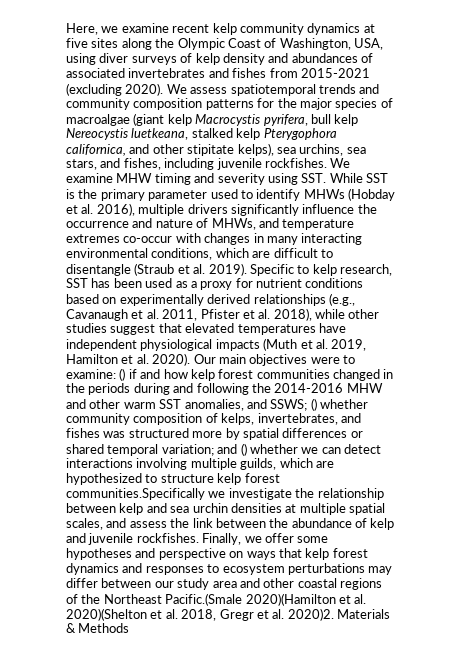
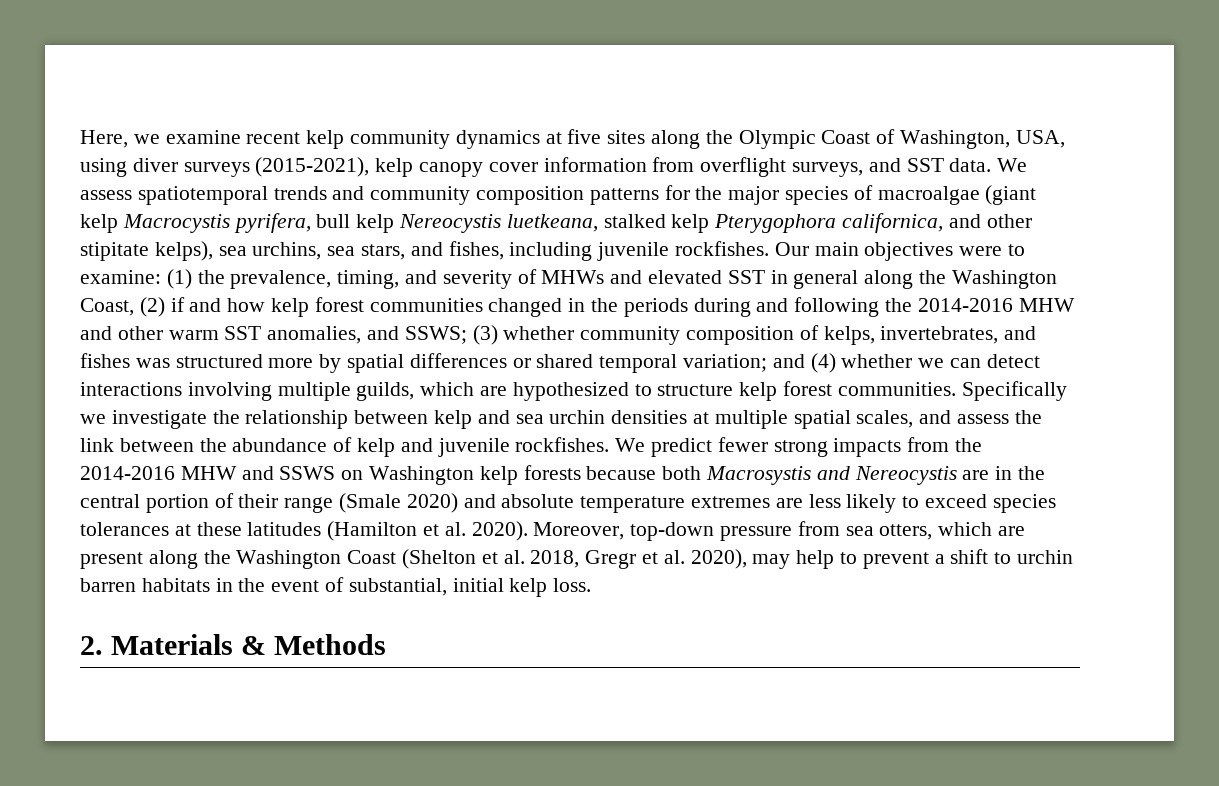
- Here, we examine recent kelp community dynamics at five sites along the Olympic Coast of Washington, USA, using diver surveys of kelp density and abundances of associated invertebrates and fishes from 2015-2021 (excluding 2020).
+ Here, we examine recent kelp community dynamics at five sites along the Olympic Coast of Washington, USA, using diver surveys (2015-2021), kelp canopy cover information from overflight surveys, and SST data.
- We examine MHW timing and severity using SST. While SST is the primary parameter used to identify MHWs (Hobday et al. 2016), multiple drivers significantly influence the occurrence and nature of MHWs, and temperature extremes co-occur with changes in many interacting environmental conditions, which are difficult to disentangle (Straub et al. 2019). Specific to kelp research, SST has been used as a proxy for nutrient conditions based on experimentally derived relationships (e.g., Cavanaugh et al. 2011, Pfister et al. 2018), while other studies suggest that elevated temperatures have independent physiological impacts (Muth et al. 2019, Hamilton et al. 2020).
- () if and how kelp forest communities changed in the periods during and following the 2014-2016 MHW and other warm SST anomalies, and SSWS;
+ (1) the prevalence, timing, and severity of MHWs and elevated SST in general along the Washington Coast, (2) if and how kelp forest communities changed in the periods during and following the 2014-2016 MHW and other warm SST anomalies, and SSWS;
- () whether community composition of kelps, invertebrates, and fishes was structured more by spatial differences or shared temporal variation;
+ (3) whether community composition of kelps, invertebrates, and fishes was structured more by spatial differences or shared temporal variation;
- and () whether we can detect interactions involving multiple guilds, which are hypothesized to structure kelp forest communities.Specifically we investigate the relationship between kelp and sea urchin densities at multiple spatial scales, and assess the link between the abundance of kelp and juvenile rockfishes.
+ and (4) whether we can detect interactions involving multiple guilds, which are hypothesized to structure kelp forest communities. Specifically we investigate the relationship between kelp and sea urchin densities at multiple spatial scales, and assess the link between the abundance of kelp and juvenile rockfishes.
- Finally, we offer some hypotheses and perspective on ways that kelp forest dynamics and responses to ecosystem perturbations may differ between our study area and other coastal regions of the Northeast Pacific.(Smale 2020)(Hamilton et al. 2020)(Shelton et al. 2018, Gregr et al. 2020)2. Materials & Methods
+ We predict fewer strong impacts from the 2014-2016 MHW and SSWS on Washington kelp forests because both Macrosystis and Nereocystis are in the central portion of their range (Smale 2020) and absolute temperature extremes are less likely to exceed species tolerances at these latitudes (Hamilton et al. 2020). Moreover, top-down pressure from sea otters, which are present along the Washington Coast (Shelton et al. 2018, Gregr et al. 2020), may help to prevent a shift to urchin barren habitats in the event of substantial, initial kelp loss.
+ 2. Materials & Methods

